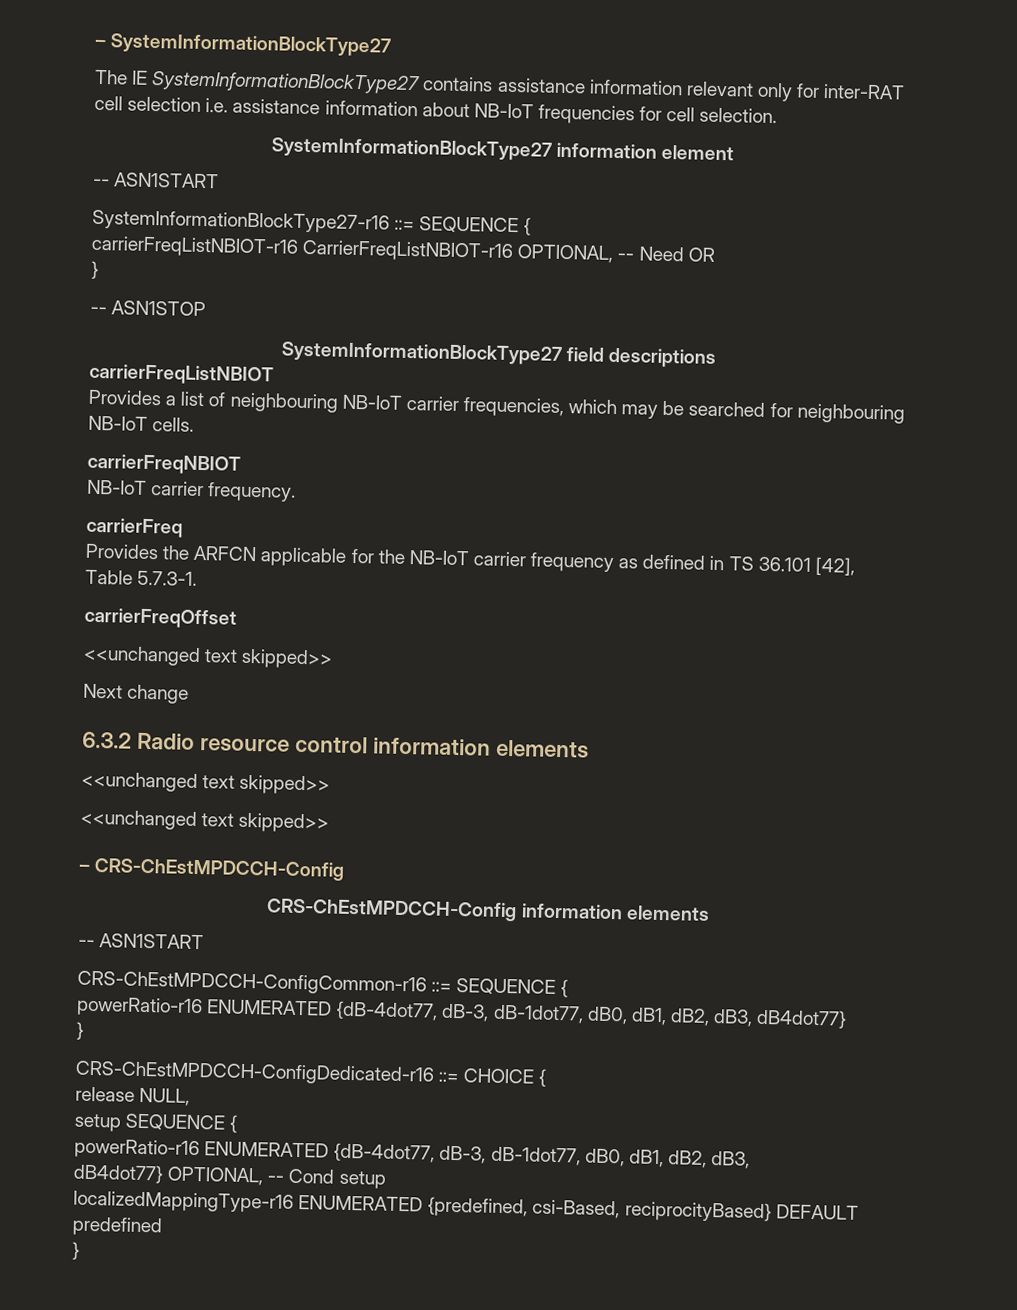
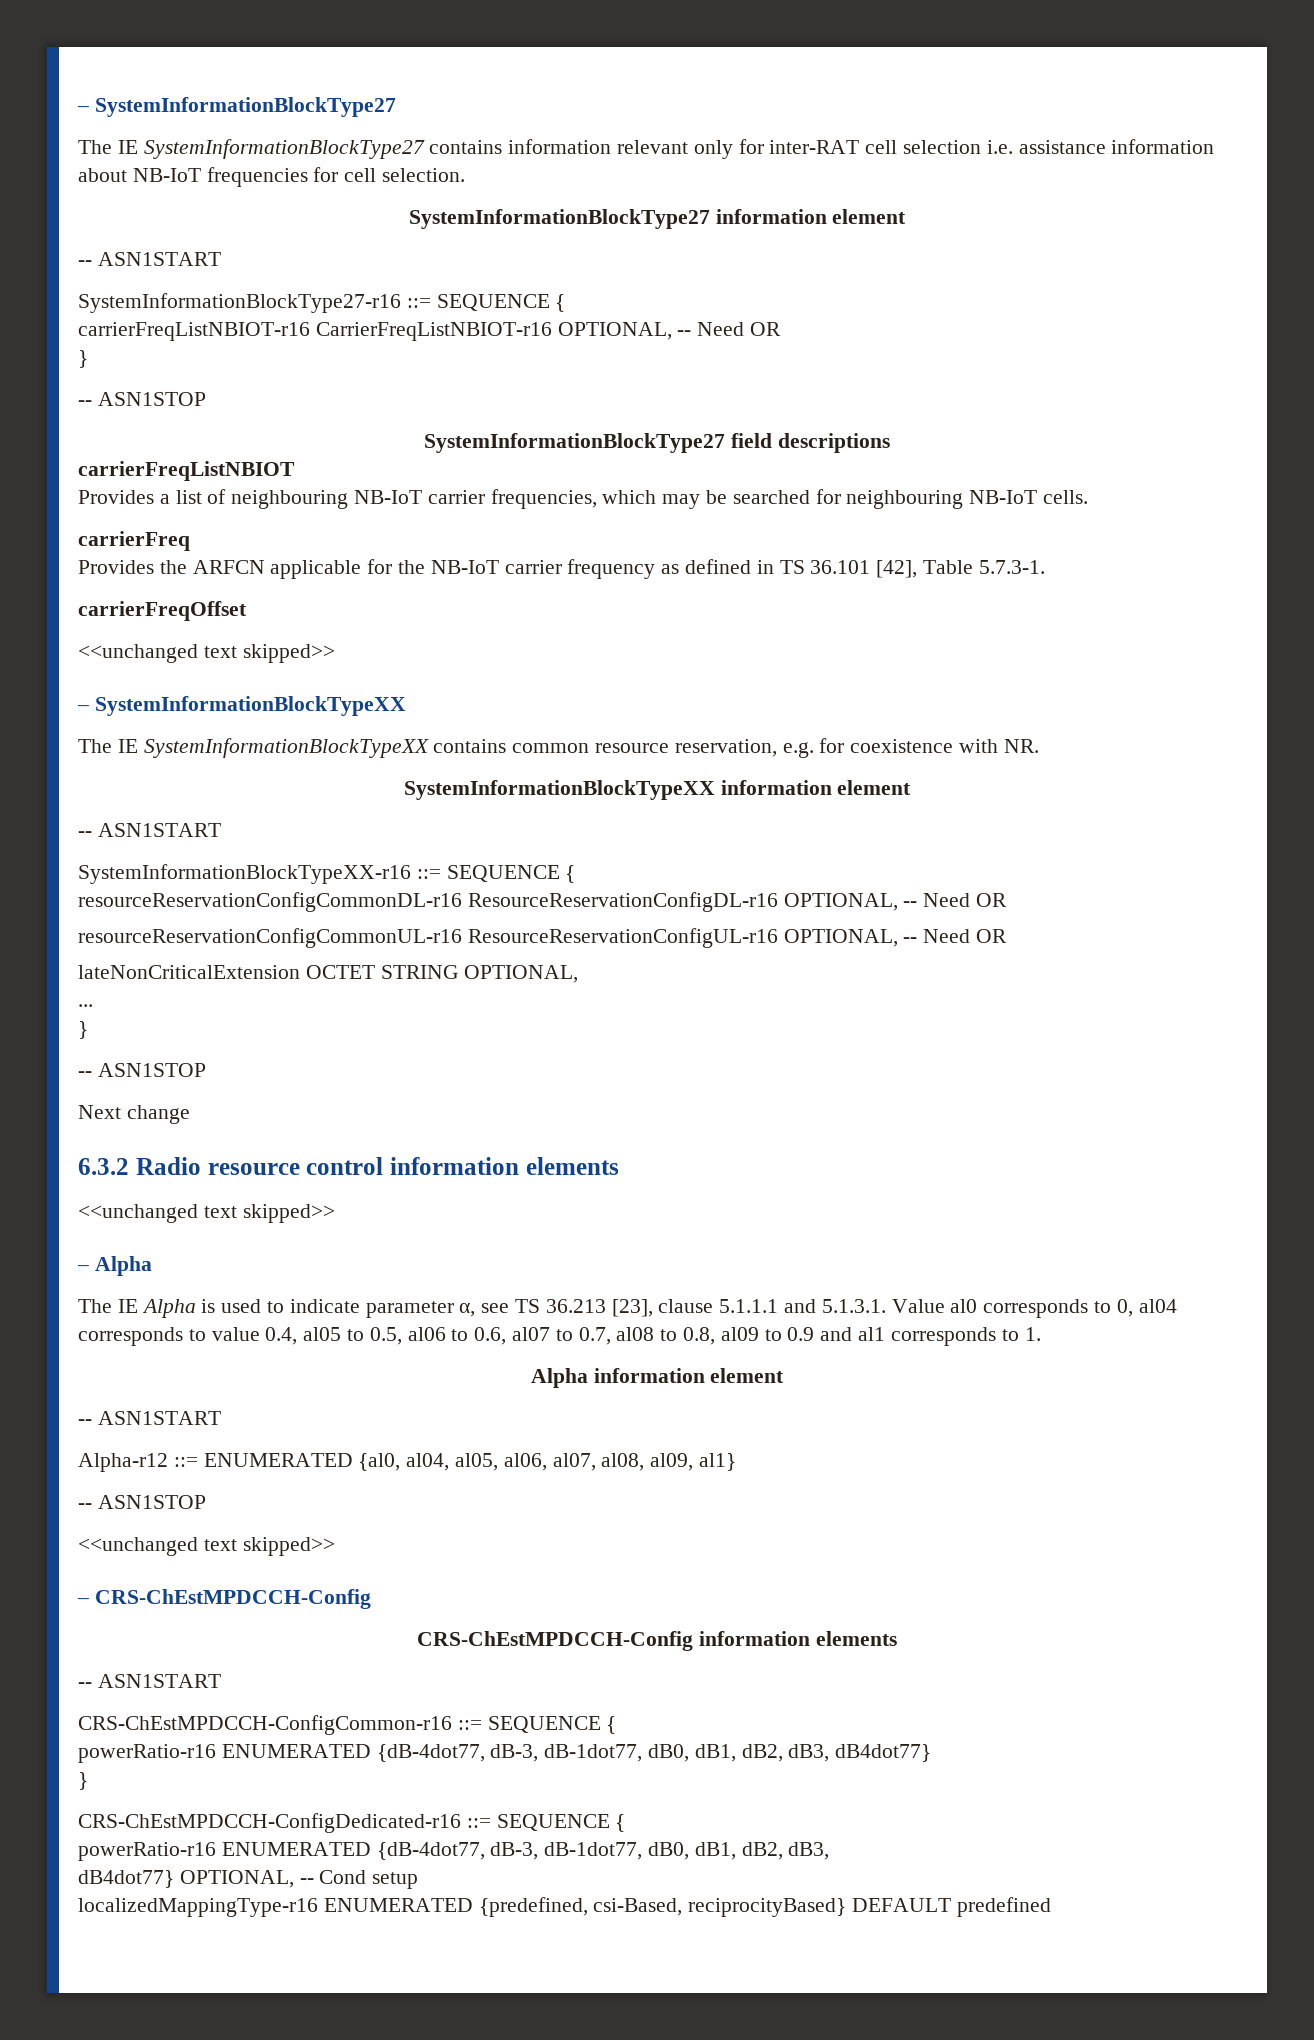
- The IE SystemInformationBlockType27 contains assistance information relevant only for inter-RAT cell selection i.e. assistance information about NB-IoT frequencies for cell selection.
+ The IE SystemInformationBlockType27 contains information relevant only for inter-RAT cell selection i.e. assistance information about NB-IoT frequencies for cell selection.
- carrierFreqNBIOT
- NB-IoT carrier frequency.
+ – SystemInformationBlockTypeXX
+ The IE SystemInformationBlockTypeXX contains common resource reservation, e.g. for coexistence with NR.
+ SystemInformationBlockTypeXX information element
+ -- ASN1START
+ SystemInformationBlockTypeXX-r16 ::= SEQUENCE {
+ resourceReservationConfigCommonDL-r16 ResourceReservationConfigDL-r16 OPTIONAL, -- Need OR
+ resourceReservationConfigCommonUL-r16 ResourceReservationConfigUL-r16 OPTIONAL, -- Need OR
+ lateNonCriticalExtension OCTET STRING OPTIONAL,
+ ...
+ }
+ -- ASN1STOP
+ – Alpha
+ The IE Alpha is used to indicate parameter α, see TS 36.213 [23], clause 5.1.1.1 and 5.1.3.1. Value al0 corresponds to 0, al04 corresponds to value 0.4, al05 to 0.5, al06 to 0.6, al07 to 0.7, al08 to 0.8, al09 to 0.9 and al1 corresponds to 1.
+ Alpha information element
+ -- ASN1START
+ Alpha-r12 ::= ENUMERATED {al0, al04, al05, al06, al07, al08, al09, al1}
+ -- ASN1STOP
- CRS-ChEstMPDCCH-ConfigDedicated-r16 ::= CHOICE {
- release NULL,
- setup SEQUENCE {
+ CRS-ChEstMPDCCH-ConfigDedicated-r16 ::= SEQUENCE {
  localizedMappingType-r16 ENUMERATED {predefined, csi-Based, reciprocityBased} DEFAULT predefined
- }

